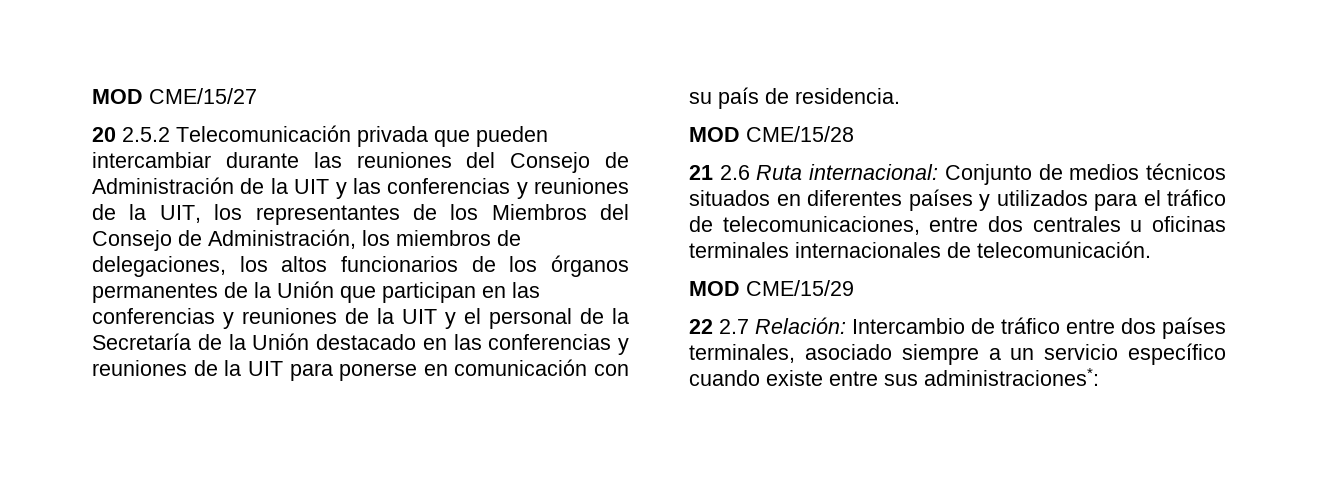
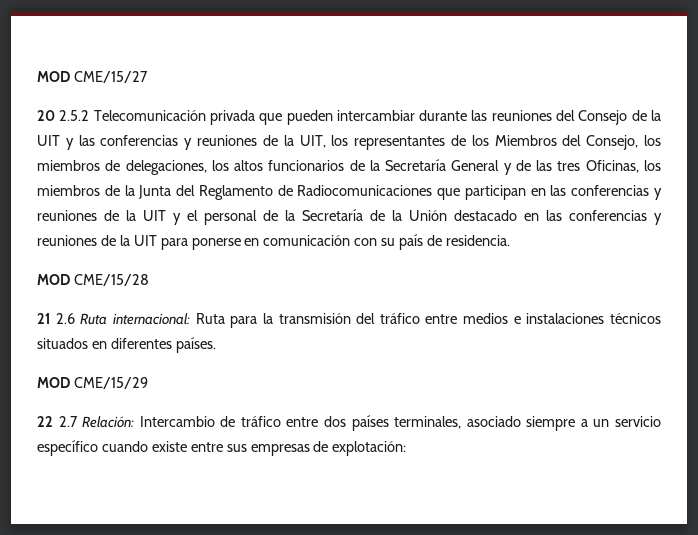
- 20 2.5.2 Telecomunicación privada que pueden intercambiar durante las reuniones del Consejo de Administración de la UIT y las conferencias y reuniones de la UIT, los representantes de los Miembros del Consejo de Administración, los miembros de delegaciones, los altos funcionarios de los órganos permanentes de la Unión que participan en las conferencias y reuniones de la UIT y el personal de la Secretaría de la Unión destacado en las conferencias y reuniones de la UIT para ponerse en comunicación con su país de residencia.
+ 20 2.5.2 Telecomunicación privada que pueden intercambiar durante las reuniones del Consejo de la UIT y las conferencias y reuniones de la UIT, los representantes de los Miembros del Consejo, los miembros de delegaciones, los altos funcionarios de la Secretaría General y de las tres Oficinas, los miembros de la Junta del Reglamento de Radiocomunicaciones que participan en las conferencias y reuniones de la UIT y el personal de la Secretaría de la Unión destacado en las conferencias y reuniones de la UIT para ponerse en comunicación con su país de residencia.
- 21 2.6 Ruta internacional: Conjunto de medios técnicos situados en diferentes países y utilizados para el tráfico de telecomunicaciones, entre dos centrales u oficinas terminales internacionales de telecomunicación.
+ 21 2.6 Ruta internacional: Ruta para la transmisión del tráfico entre medios e instalaciones técnicos situados en diferentes países.
- 22 2.7 Relación: Intercambio de tráfico entre dos países terminales, asociado siempre a un servicio específico cuando existe entre sus administraciones*:
+ 22 2.7 Relación: Intercambio de tráfico entre dos países terminales, asociado siempre a un servicio específico cuando existe entre sus empresas de explotación:

